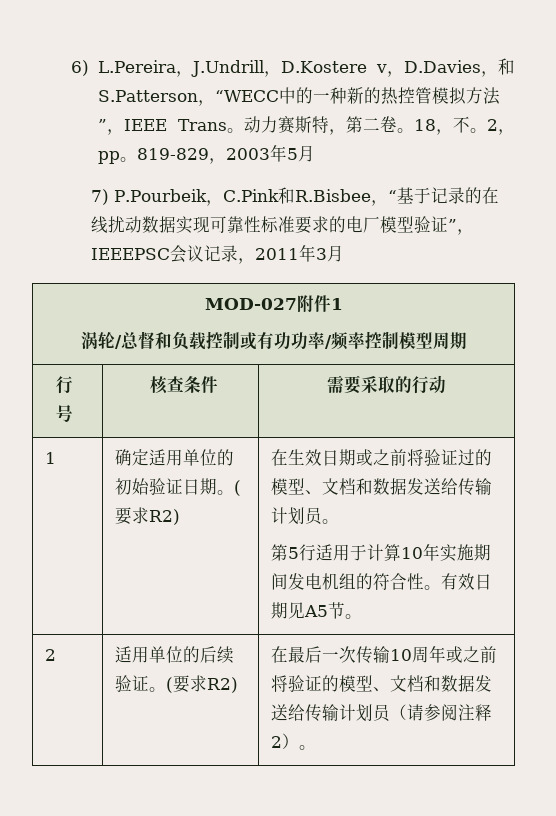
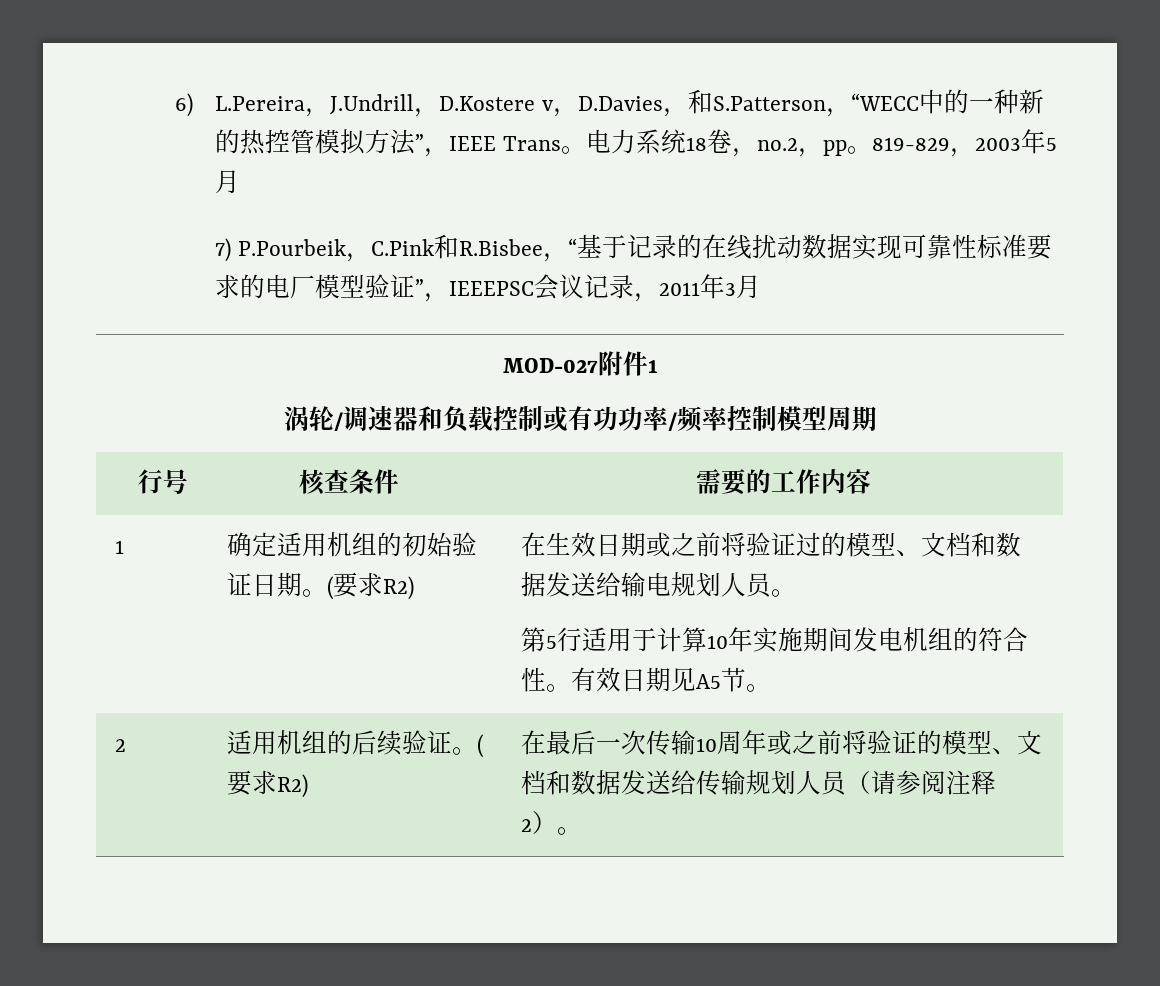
- 动力赛斯特，第二卷。18，不。2，pp。
+ 电力系统18卷，no.2，pp。
  MOD-027附件1
- 涡轮/总督和负载控制或有功功率/频率控制模型周期
+ 涡轮/调速器和负载控制或有功功率/频率控制模型周期
- 行号 | 核查条件 | 需要采取的行动
+ 行号 | 核查条件 | 需要的工作内容
- 确定适用单位的初始验证日期。
+ 确定适用机组的初始验证日期。
- 在生效日期或之前将验证过的模型、文档和数据发送给传输计划员。
+ 在生效日期或之前将验证过的模型、文档和数据发送给输电规划人员。
- 2 | 适用单位的后续验证。(要求R2) | 在最后一次传输10周年或之前将验证的模型、文档和数据发送给传输计划员（请参阅注释2）。
+ 2 | 适用机组的后续验证。(要求R2) | 在最后一次传输10周年或之前将验证的模型、文档和数据发送给传输规划人员（请参阅注释2）。

